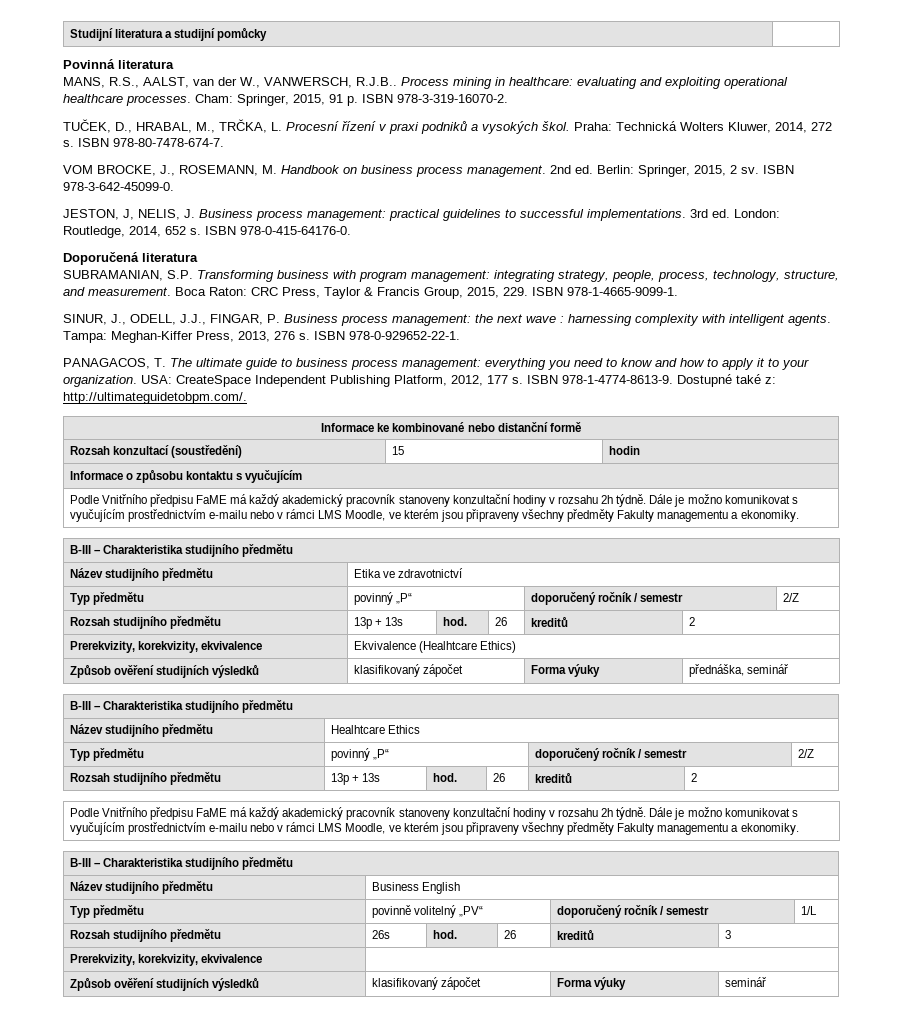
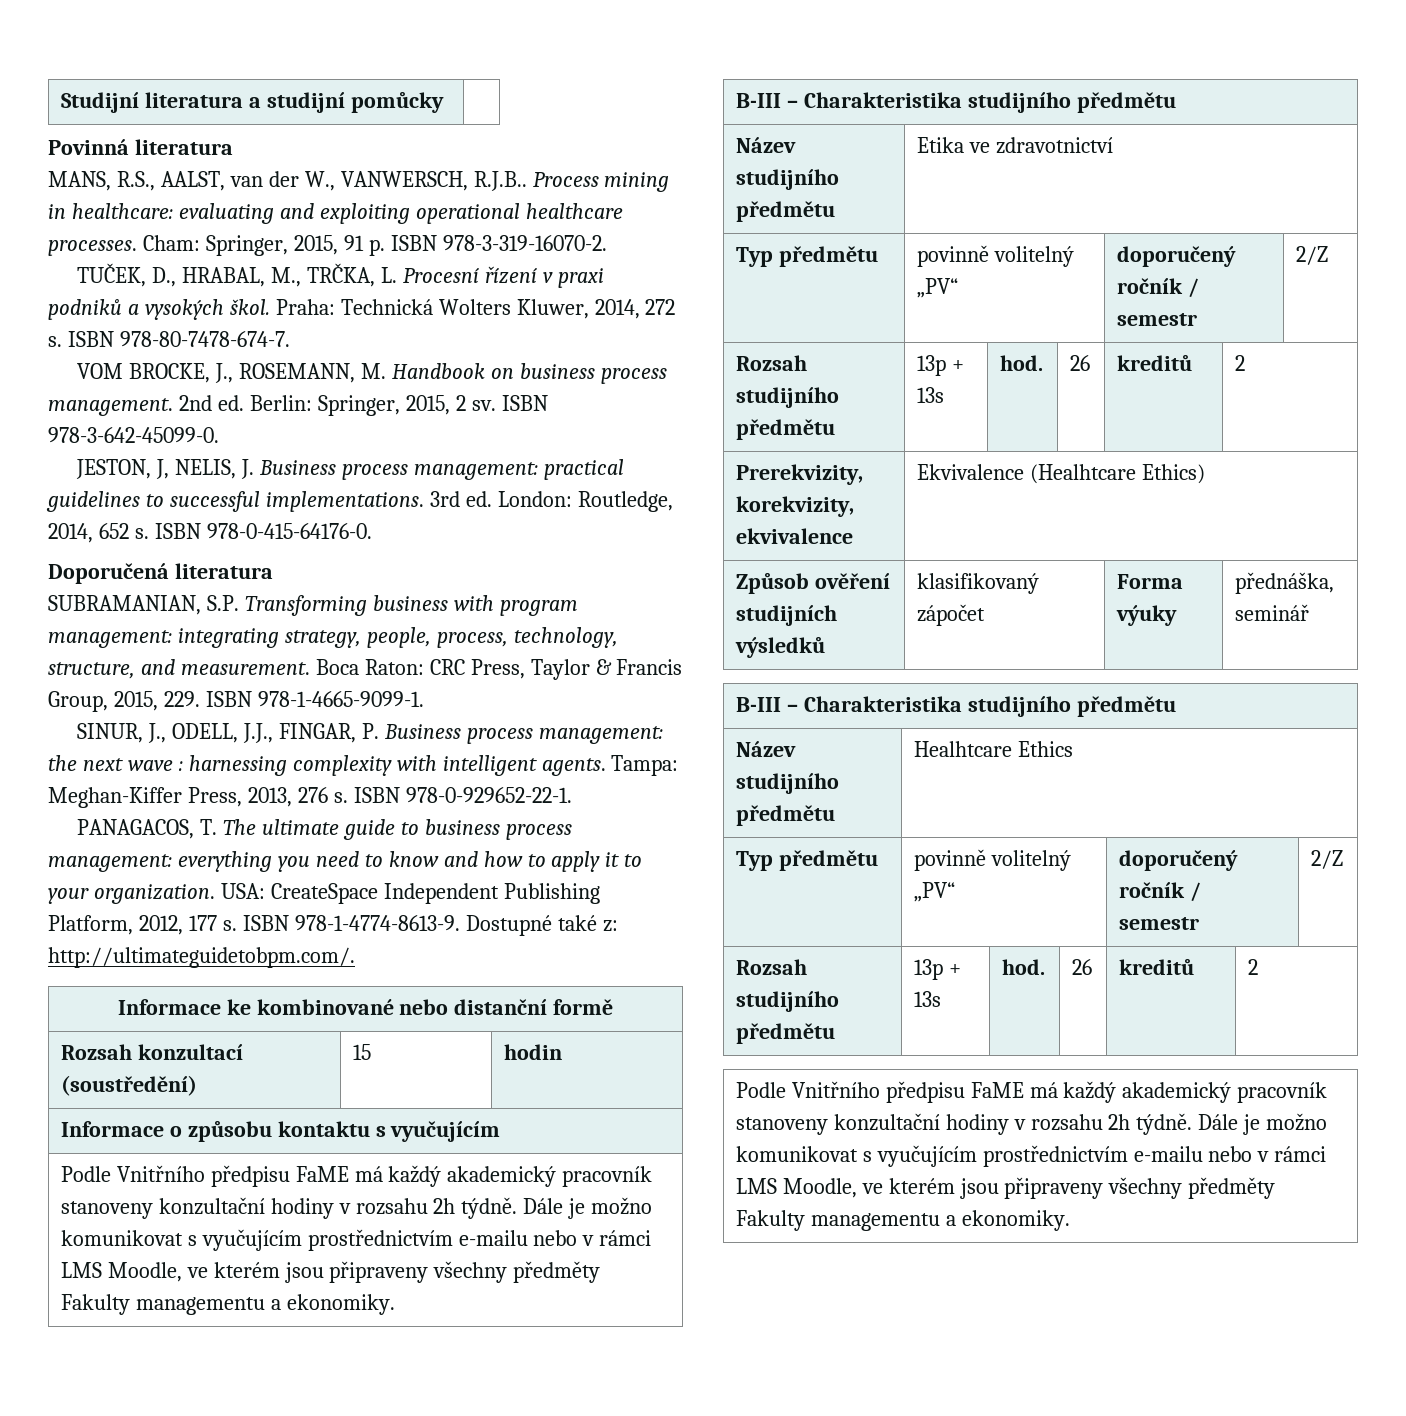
  Název studijního předmětu | Etika ve zdravotnictví
- Typ předmětu | povinný „P“ | doporučený ročník / semestr | 2/Z
+ Typ předmětu | povinně volitelný „PV“ | doporučený ročník / semestr | 2/Z
  Název studijního předmětu | Healhtcare Ethics
- Typ předmětu | povinný „P“ | doporučený ročník / semestr | 2/Z
+ Typ předmětu | povinně volitelný „PV“ | doporučený ročník / semestr | 2/Z
  Rozsah studijního předmětu | 13p + 13s | hod. | 26 | kreditů | 2
  Podle Vnitřního předpisu FaME má každý akademický pracovník stanoveny konzultační hodiny v rozsahu 2h týdně. Dále je možno komunikovat s vyučujícím prostřednictvím e-mailu nebo v rámci LMS Moodle, ve kterém jsou připraveny všechny předměty Fakulty managementu a ekonomiky.
- B-III – Charakteristika studijního předmětu
- Název studijního předmětu | Business English
- Typ předmětu | povinně volitelný „PV“ | doporučený ročník / semestr | 1/L
- Rozsah studijního předmětu | 26s | hod. | 26 | kreditů | 3
- Prerekvizity, korekvizity, ekvivalence |
- Způsob ověření studijních výsledků | klasifikovaný zápočet | Forma výuky | seminář

